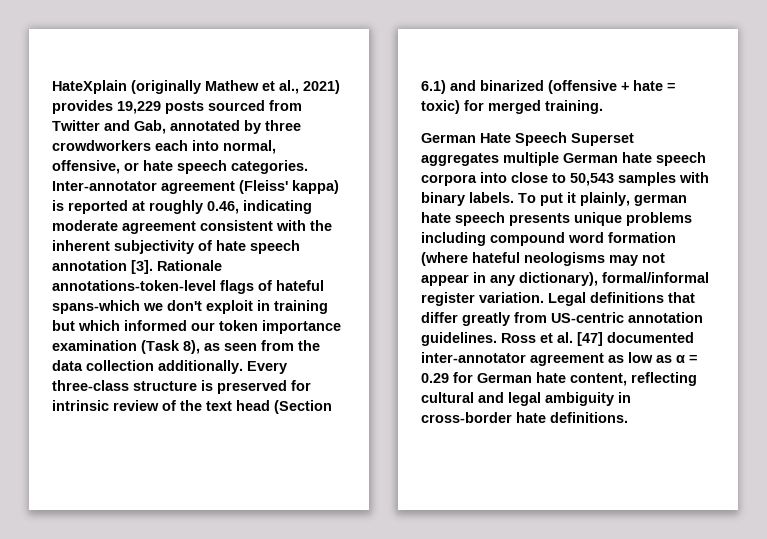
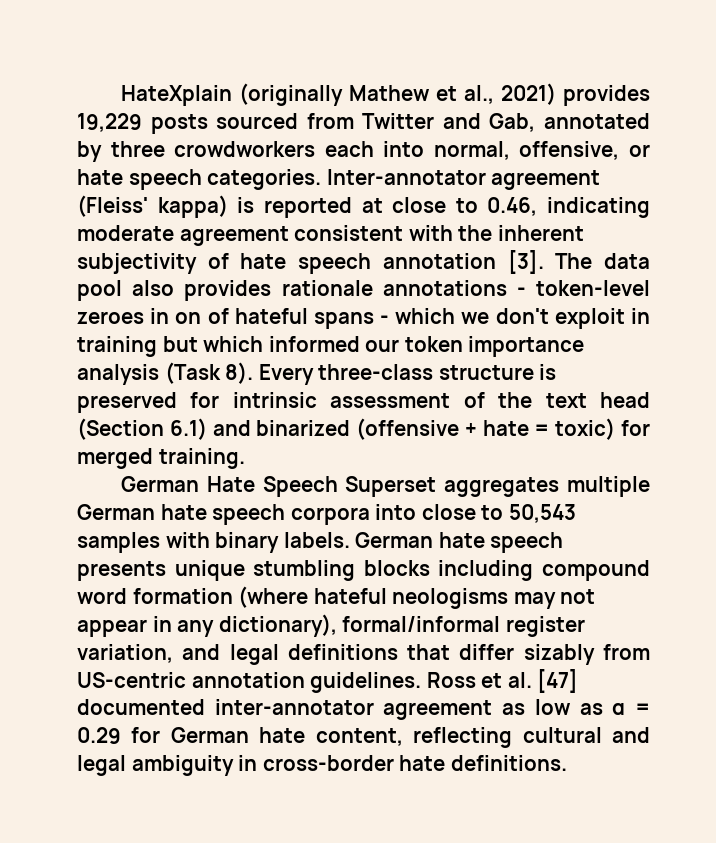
- Inter-annotator agreement (Fleiss' kappa) is reported at roughly 0.46, indicating moderate agreement consistent with the inherent subjectivity of hate speech annotation [3].
+ Inter-annotator agreement (Fleiss' kappa) is reported at close to 0.46, indicating moderate agreement consistent with the inherent subjectivity of hate speech annotation [3].
- Rationale annotations-token-level flags of hateful spans-which we don't exploit in training but which informed our token importance examination (Task 8), as seen from the data collection additionally.
+ The data pool also provides rationale annotations - token-level zeroes in on of hateful spans - which we don't exploit in training but which informed our token importance analysis (Task 8).
- Every three-class structure is preserved for intrinsic review of the text head (Section 6.1) and binarized (offensive + hate = toxic) for merged training.
+ Every three-class structure is preserved for intrinsic assessment of the text head (Section 6.1) and binarized (offensive + hate = toxic) for merged training.
- To put it plainly, german hate speech presents unique problems including compound word formation (where hateful neologisms may not appear in any dictionary), formal/informal register variation. Legal definitions that differ greatly from US-centric annotation guidelines.
+ German hate speech presents unique stumbling blocks including compound word formation (where hateful neologisms may not appear in any dictionary), formal/informal register variation, and legal definitions that differ sizably from US-centric annotation guidelines.

